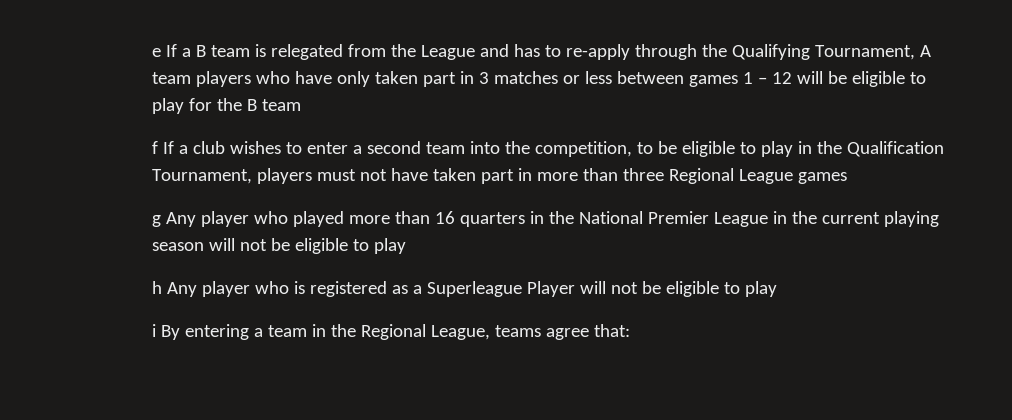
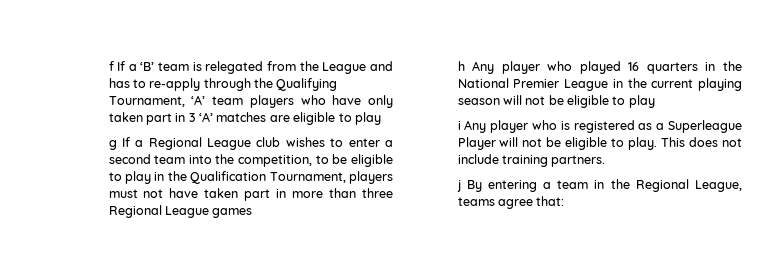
- e If a B team is relegated from the League and has to re-apply through the Qualifying Tournament, A team players who have only taken part in 3 matches or less between games 1 – 12 will be eligible to play for the B team
- f If a club wishes to enter a second team into the competition, to be eligible to play in the Qualification Tournament, players must not have taken part in more than three Regional League games
+ f If a ‘B’ team is relegated from the League and has to re-apply through the Qualifying Tournament, ‘A’ team players who have only taken part in 3 ‘A’ matches are eligible to play
+ g If a Regional League club wishes to enter a second team into the competition, to be eligible to play in the Qualification Tournament, players must not have taken part in more than three Regional League games
- g Any player who played more than 16 quarters in the National Premier League in the current playing season will not be eligible to play
+ h Any player who played 16 quarters in the National Premier League in the current playing season will not be eligible to play
- h Any player who is registered as a Superleague Player will not be eligible to play
- i By entering a team in the Regional League, teams agree that:
+ i Any player who is registered as a Superleague Player will not be eligible to play. This does not include training partners.
+ j By entering a team in the Regional League, teams agree that:

